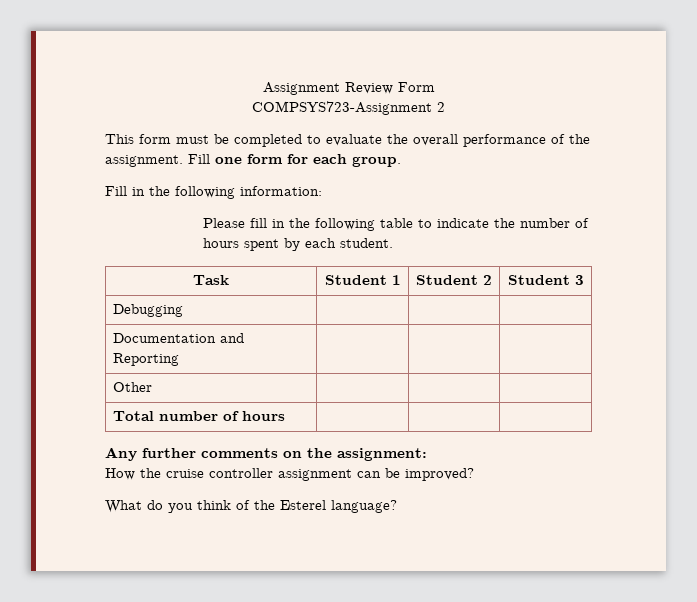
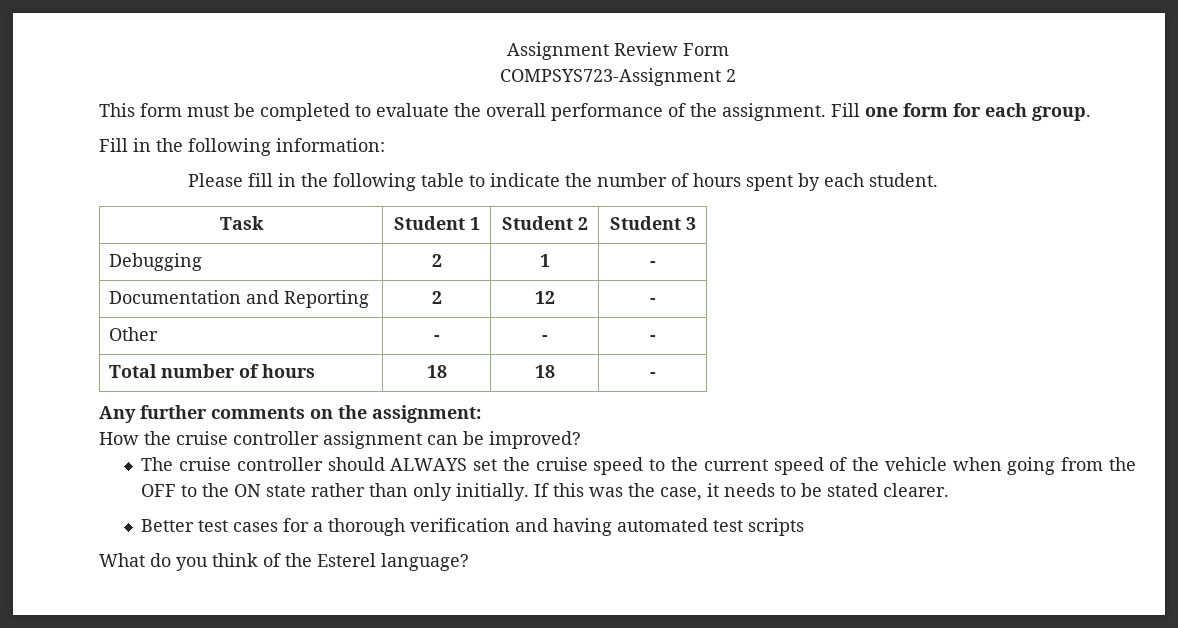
- Debugging | | |
+ Debugging | 2 | 1 | -
- Documentation and Reporting | | |
- Other | | |
+ Documentation and Reporting | 2 | 12 | -
+ Other | - | - | -
- Total number of hours | | |
+ Total number of hours | 18 | 18 | -
+ The cruise controller should ALWAYS set the cruise speed to the current speed of the vehicle when going from the OFF to the ON state rather than only initially. If this was the case, it needs to be stated clearer.
+ Better test cases for a thorough verification and having automated test scripts

